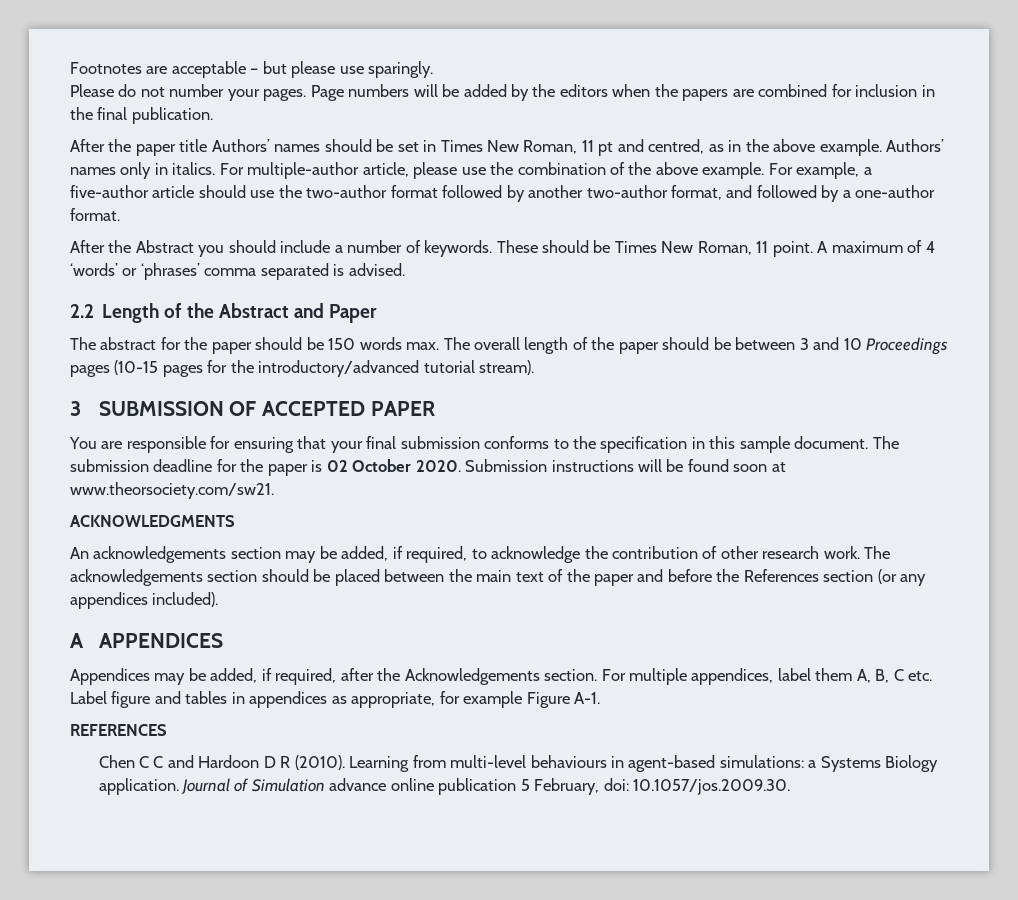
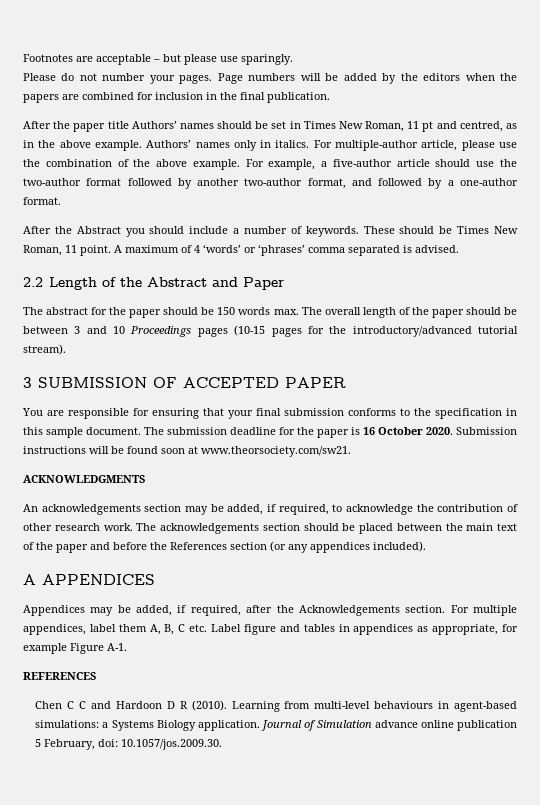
- The submission deadline for the paper is 02 October 2020.
+ The submission deadline for the paper is 16 October 2020.

